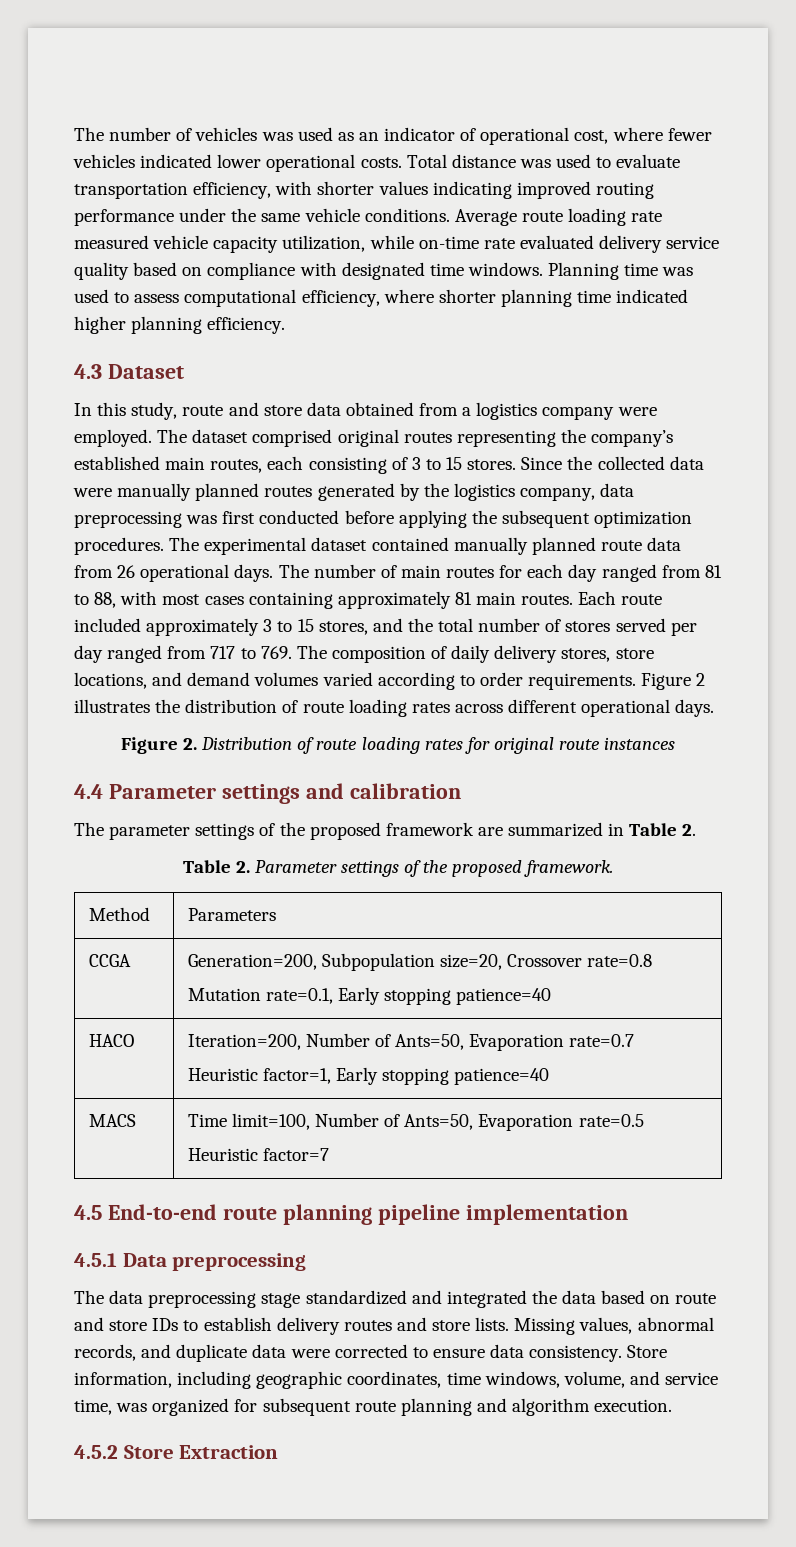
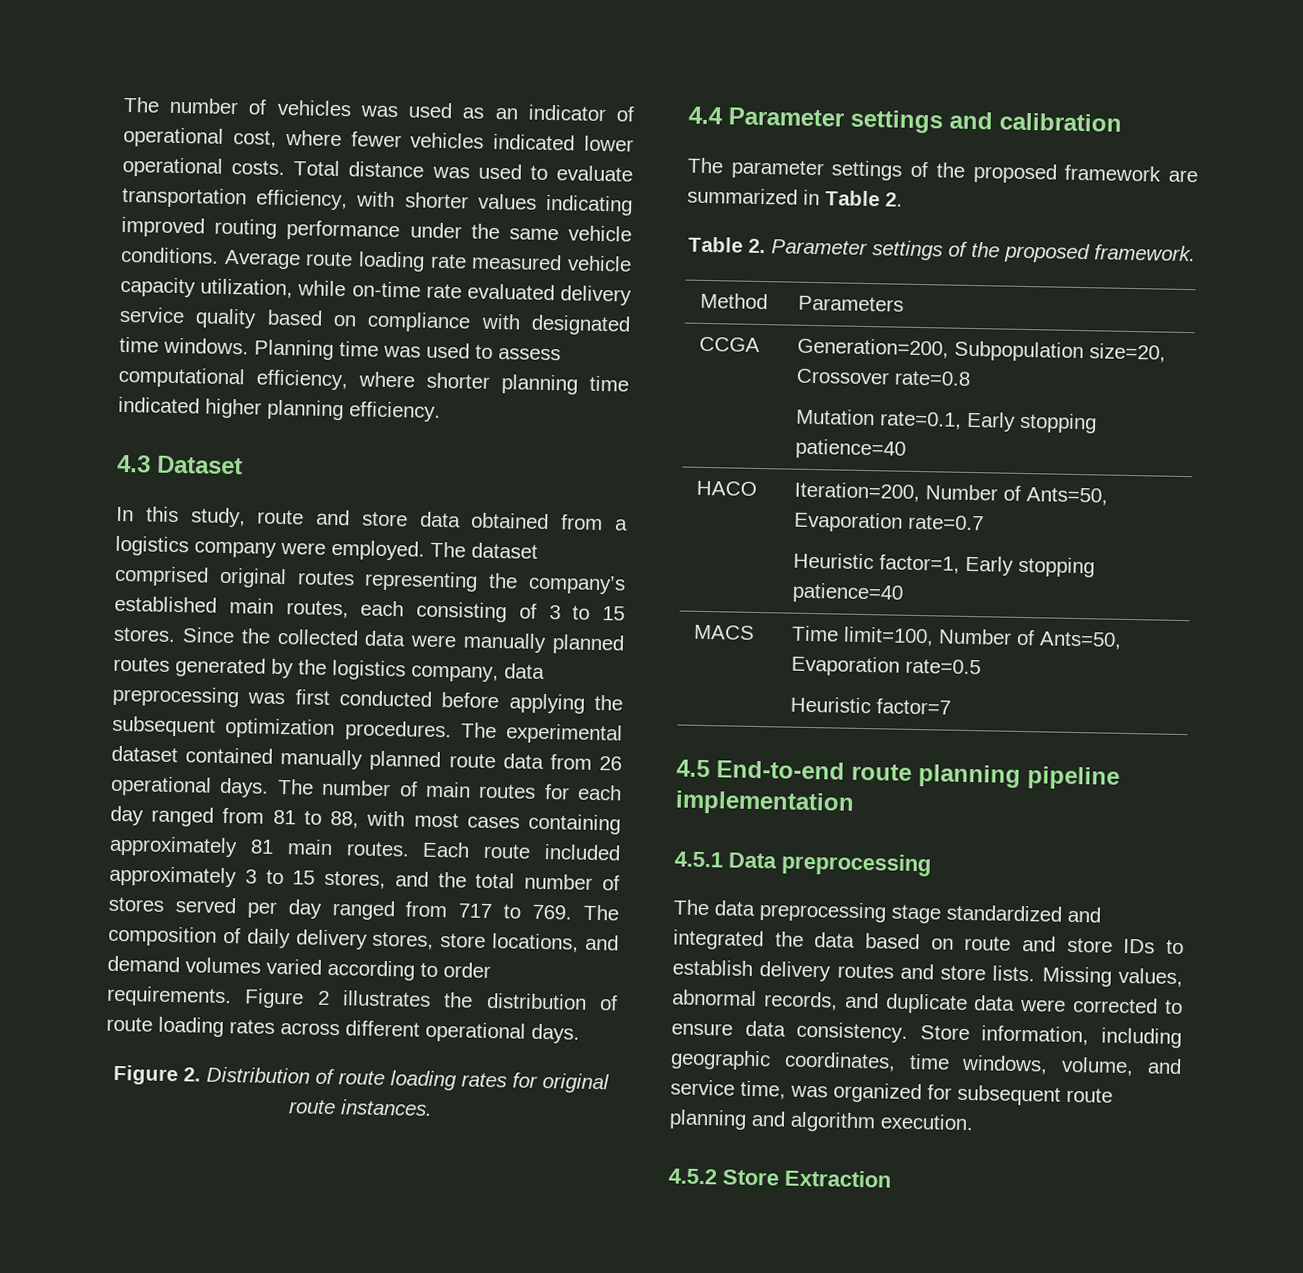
- Figure 2. Distribution of route loading rates for original route instances
+ Figure 2. Distribution of route loading rates for original route instances.

